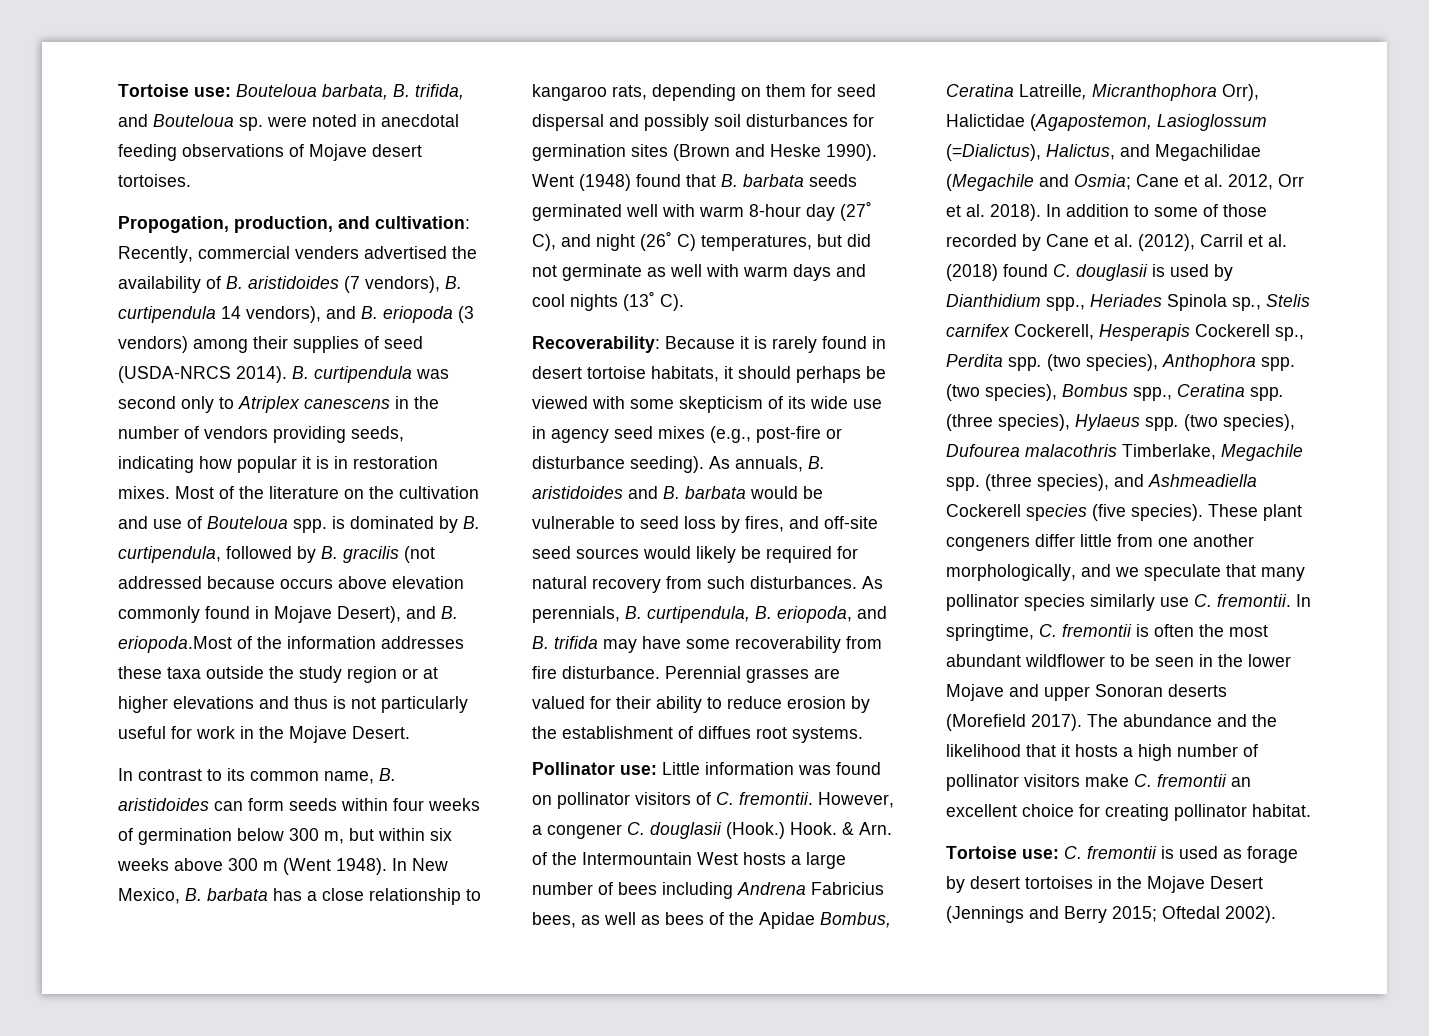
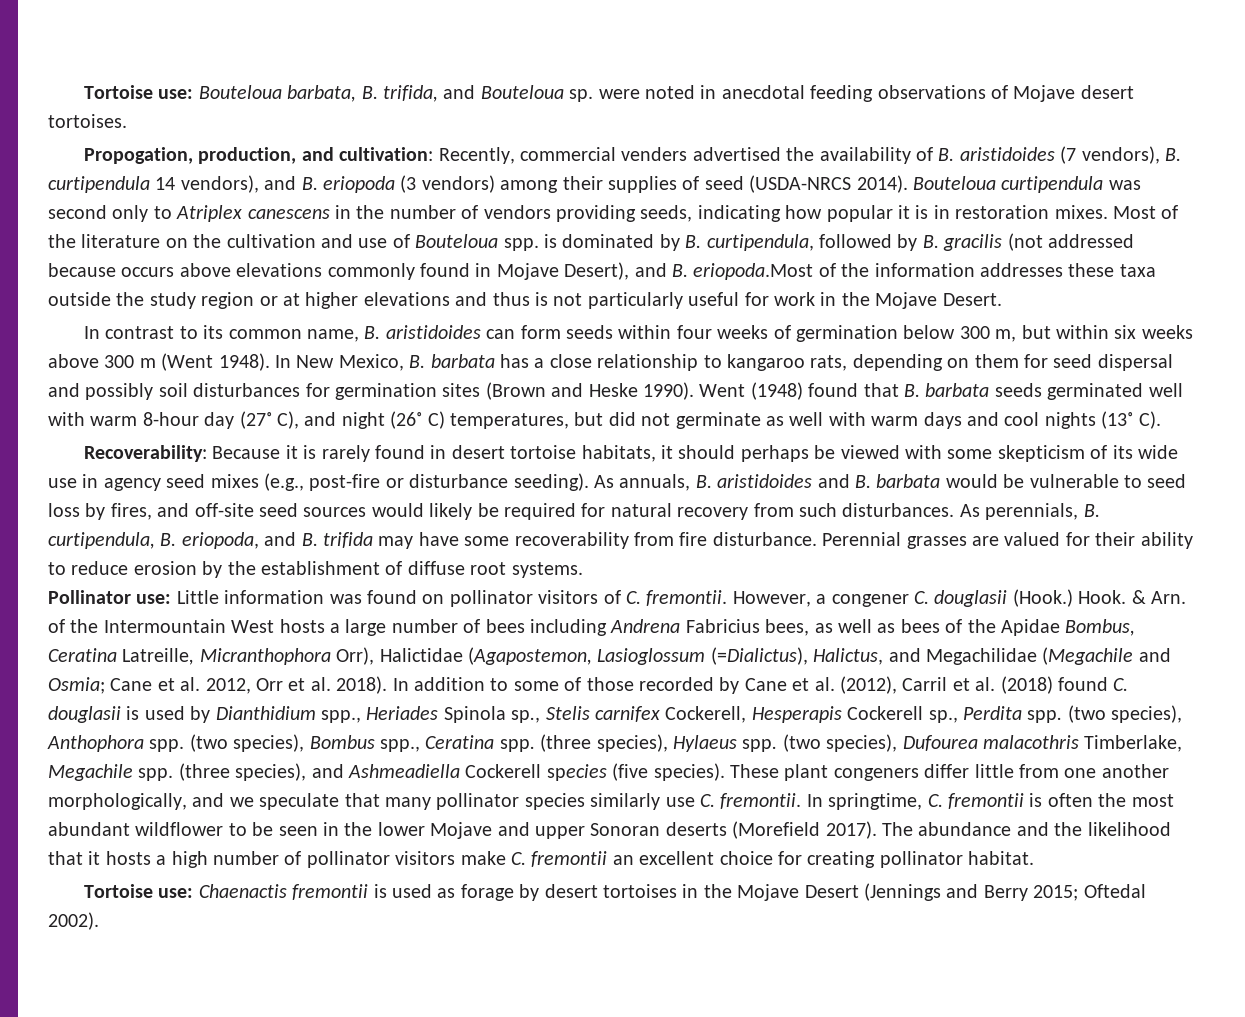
- B. curtipendula was second only to Atriplex canescens in the number of vendors providing seeds, indicating how popular it is in restoration mixes.
+ Bouteloua curtipendula was second only to Atriplex canescens in the number of vendors providing seeds, indicating how popular it is in restoration mixes.
- Most of the literature on the cultivation and use of Bouteloua spp. is dominated by B. curtipendula, followed by B. gracilis (not addressed because occurs above elevation commonly found in Mojave Desert), and B. eriopoda.Most of the information addresses these taxa outside the study region or at higher elevations and thus is not particularly useful for work in the Mojave Desert.
+ Most of the literature on the cultivation and use of Bouteloua spp. is dominated by B. curtipendula, followed by B. gracilis (not addressed because occurs above elevations commonly found in Mojave Desert), and B. eriopoda.Most of the information addresses these taxa outside the study region or at higher elevations and thus is not particularly useful for work in the Mojave Desert.
- Perennial grasses are valued for their ability to reduce erosion by the establishment of diffues root systems.
+ Perennial grasses are valued for their ability to reduce erosion by the establishment of diffuse root systems.
- Tortoise use: C. fremontii is used as forage by desert tortoises in the Mojave Desert (Jennings and Berry 2015; Oftedal 2002).
+ Tortoise use: Chaenactis fremontii is used as forage by desert tortoises in the Mojave Desert (Jennings and Berry 2015; Oftedal 2002).

